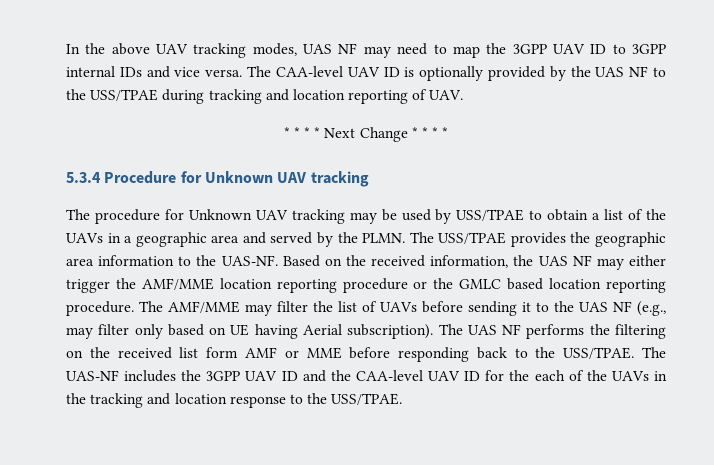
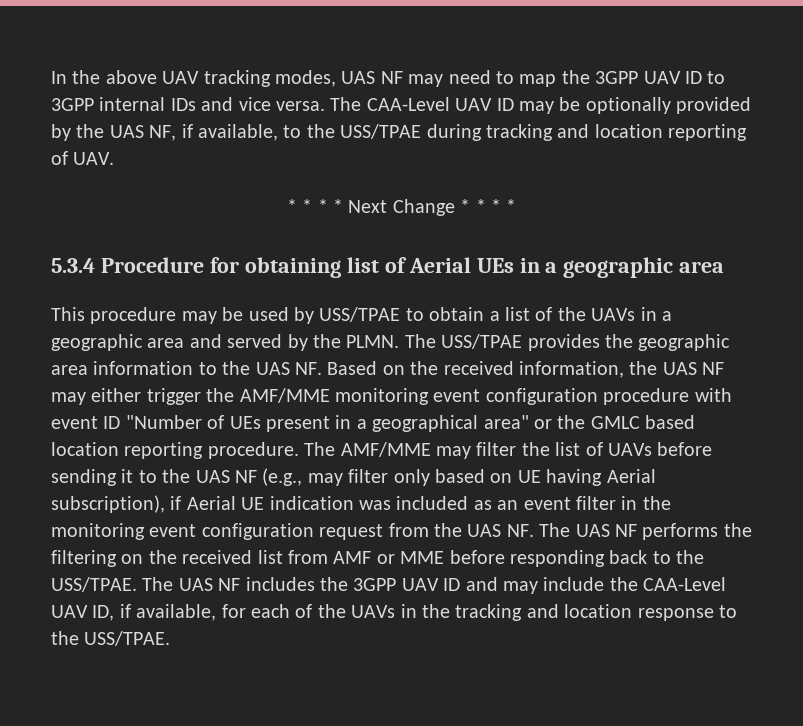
- The CAA-level UAV ID is optionally provided by the UAS NF to the USS/TPAE during tracking and location reporting of UAV.
+ The CAA-Level UAV ID may be optionally provided by the UAS NF, if available, to the USS/TPAE during tracking and location reporting of UAV.
- 5.3.4 Procedure for Unknown UAV tracking
- The procedure for Unknown UAV tracking may be used by USS/TPAE to obtain a list of the UAVs in a geographic area and served by the PLMN.
+ 5.3.4 Procedure for obtaining list of Aerial UEs in a geographic area
+ This procedure may be used by USS/TPAE to obtain a list of the UAVs in a geographic area and served by the PLMN.
- The USS/TPAE provides the geographic area information to the UAS-NF. Based on the received information, the UAS NF may either trigger the AMF/MME location reporting procedure or the GMLC based location reporting procedure.
+ The USS/TPAE provides the geographic area information to the UAS NF. Based on the received information, the UAS NF may either trigger the AMF/MME monitoring event configuration procedure with event ID "Number of UEs present in a geographical area" or the GMLC based location reporting procedure.
- The AMF/MME may filter the list of UAVs before sending it to the UAS NF (e.g., may filter only based on UE having Aerial subscription). The UAS NF performs the filtering on the received list form AMF or MME before responding back to the USS/TPAE.
+ The AMF/MME may filter the list of UAVs before sending it to the UAS NF (e.g., may filter only based on UE having Aerial subscription), if Aerial UE indication was included as an event filter in the monitoring event configuration request from the UAS NF. The UAS NF performs the filtering on the received list from AMF or MME before responding back to the USS/TPAE.
- The UAS-NF includes the 3GPP UAV ID and the CAA-level UAV ID for the each of the UAVs in the tracking and location response to the USS/TPAE.
+ The UAS NF includes the 3GPP UAV ID and may include the CAA-Level UAV ID, if available, for each of the UAVs in the tracking and location response to the USS/TPAE.

